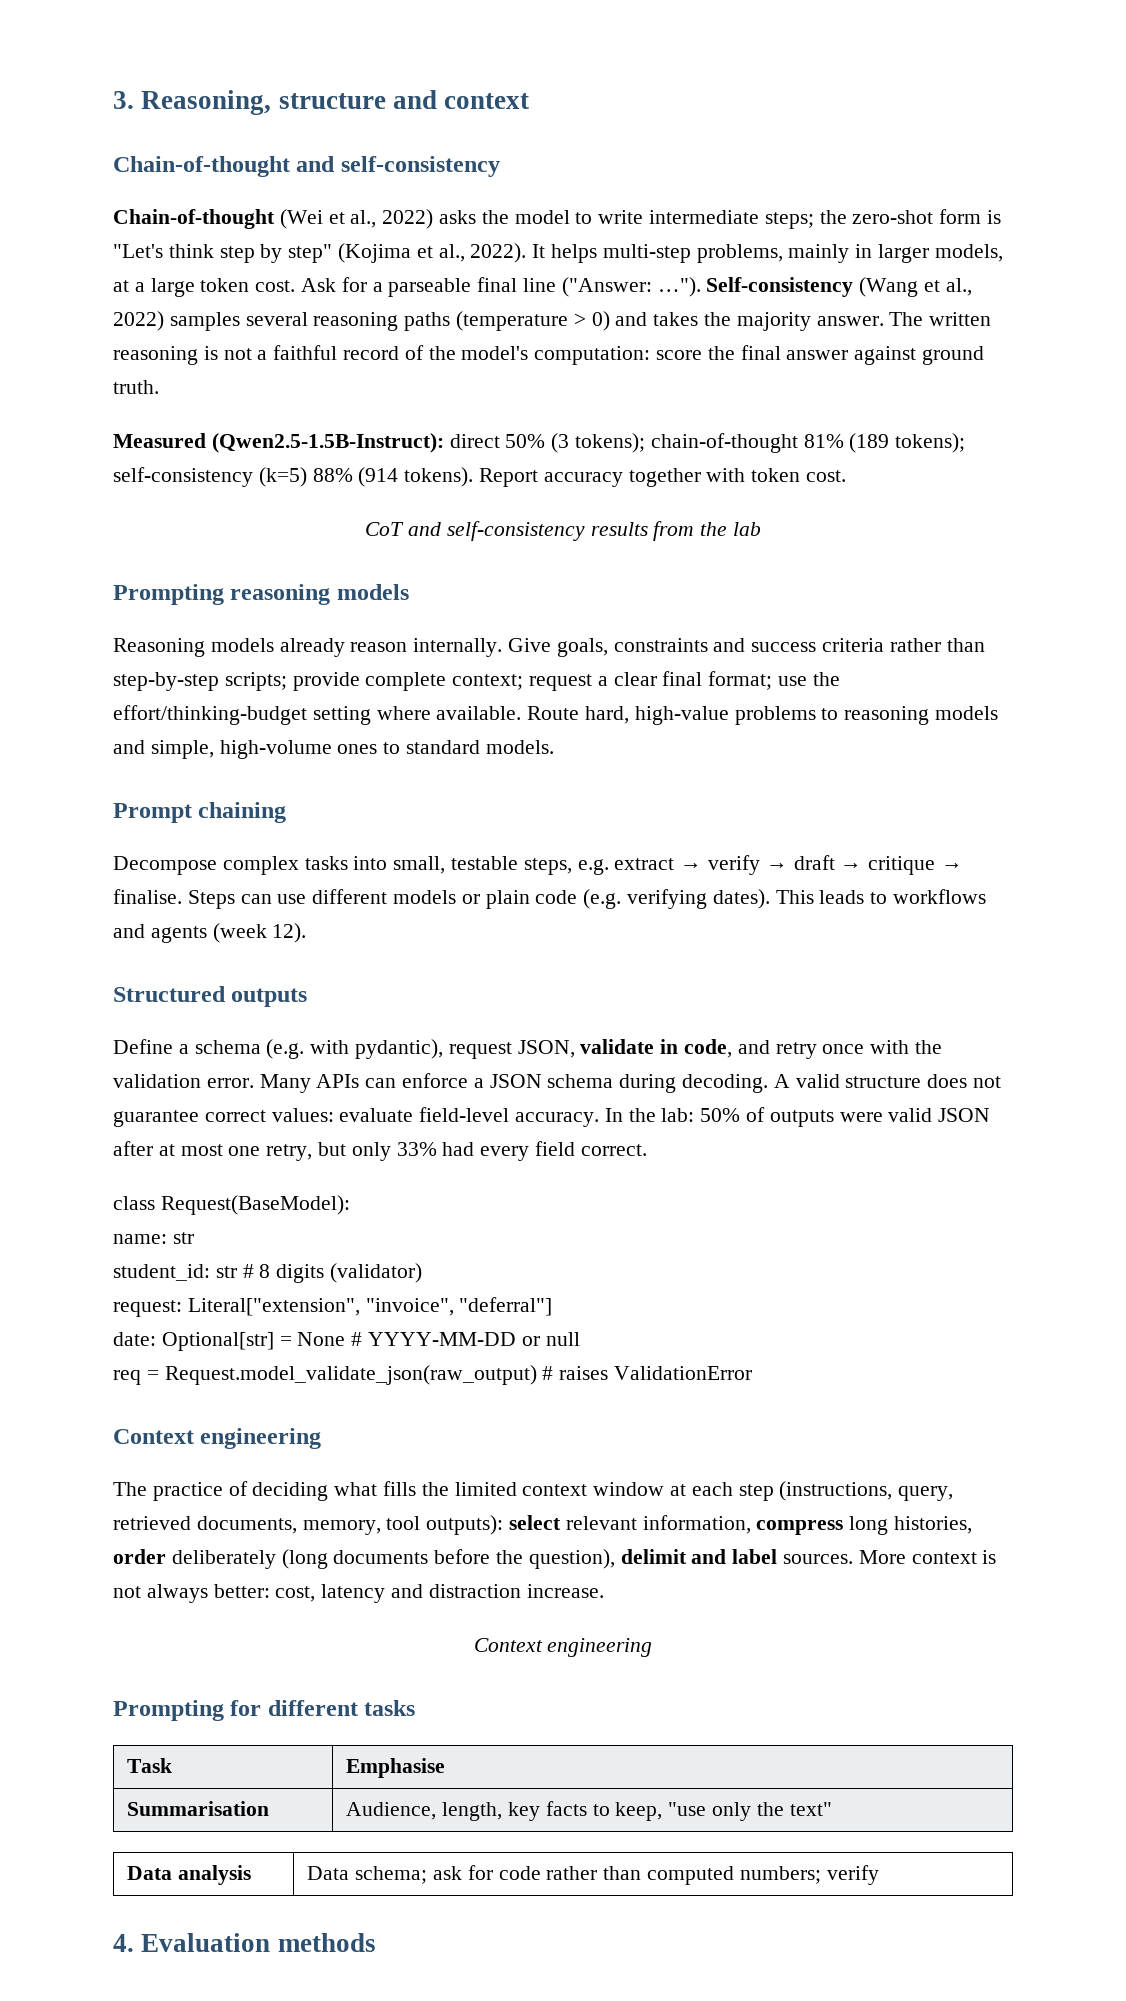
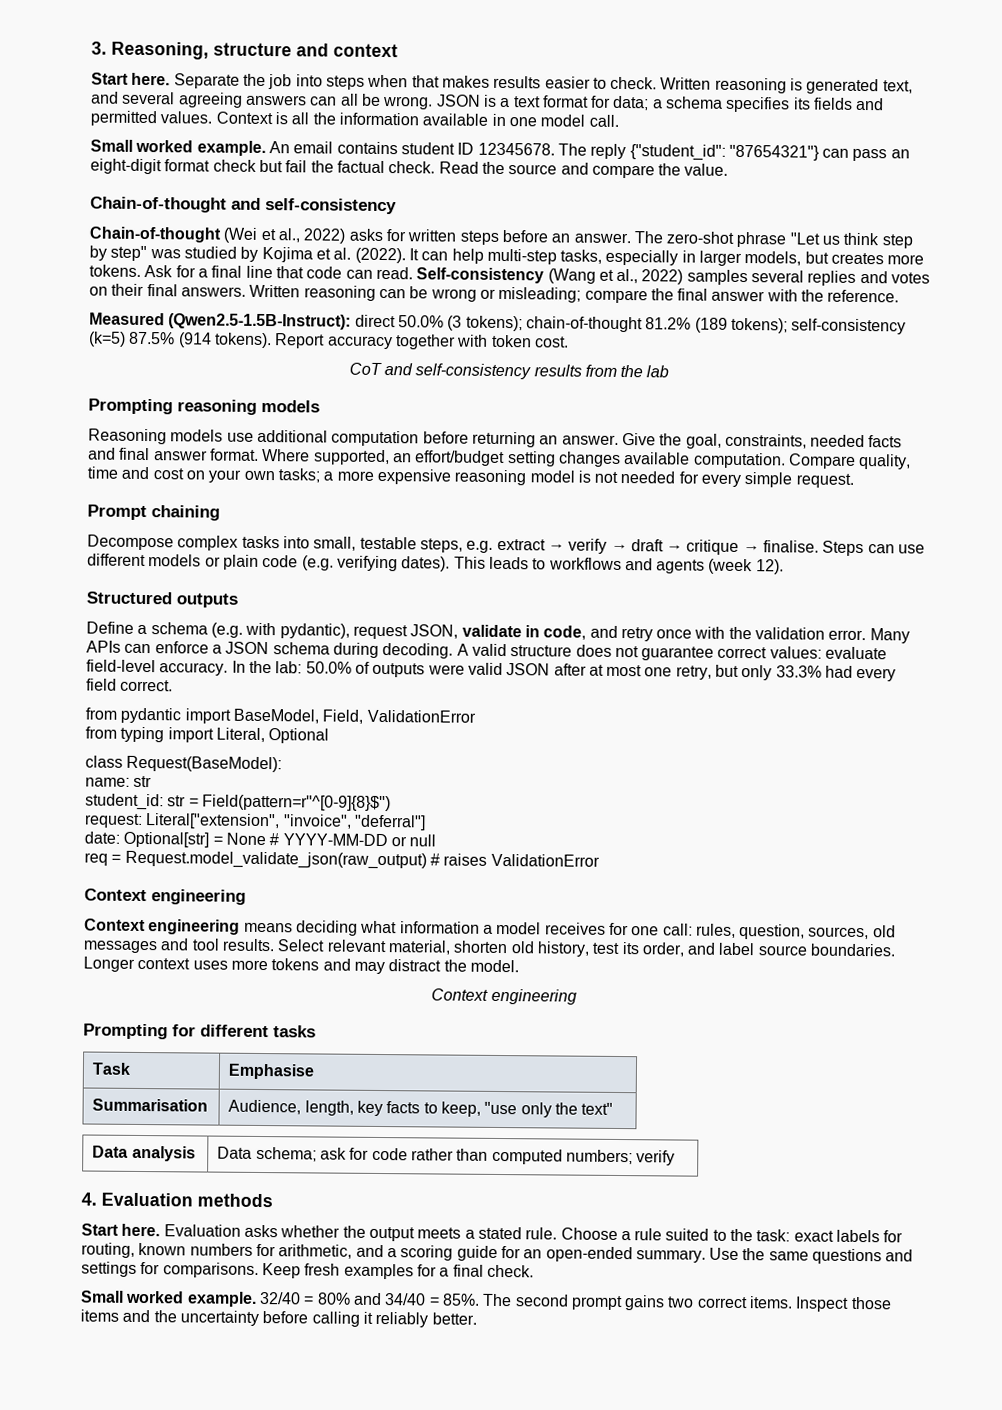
+ Start here. Separate the job into steps when that makes results easier to check. Written reasoning is generated text, and several agreeing answers can all be wrong. JSON is a text format for data; a schema specifies its fields and permitted values. Context is all the information available in one model call.
+ Small worked example. An email contains student ID 12345678. The reply {"student_id": "87654321"} can pass an eight-digit format check but fail the factual check. Read the source and compare the value.
- Chain-of-thought (Wei et al., 2022) asks the model to write intermediate steps; the zero-shot form is "Let's think step by step" (Kojima et al., 2022). It helps multi-step problems, mainly in larger models, at a large token cost.
+ Chain-of-thought (Wei et al., 2022) asks for written steps before an answer. The zero-shot phrase "Let us think step by step" was studied by Kojima et al. (2022). It can help multi-step tasks, especially in larger models, but creates more tokens.
- Ask for a parseable final line ("Answer: …").
+ Ask for a final line that code can read.
- Self-consistency (Wang et al., 2022) samples several reasoning paths (temperature > 0) and takes the majority answer. The written reasoning is not a faithful record of the model's computation: score the final answer against ground truth.
+ Self-consistency (Wang et al., 2022) samples several replies and votes on their final answers. Written reasoning can be wrong or misleading; compare the final answer with the reference.
- Measured (Qwen2.5-1.5B-Instruct): direct 50% (3 tokens); chain-of-thought 81% (189 tokens); self-consistency (k=5) 88% (914 tokens).
+ Measured (Qwen2.5-1.5B-Instruct): direct 50.0% (3 tokens); chain-of-thought 81.2% (189 tokens); self-consistency (k=5) 87.5% (914 tokens).
- Reasoning models already reason internally. Give goals, constraints and success criteria rather than step-by-step scripts; provide complete context; request a clear final format; use the effort/thinking-budget setting where available. Route hard, high-value problems to reasoning models and simple, high-volume ones to standard models.
+ Reasoning models use additional computation before returning an answer. Give the goal, constraints, needed facts and final answer format. Where supported, an effort/budget setting changes available computation. Compare quality, time and cost on your own tasks; a more expensive reasoning model is not needed for every simple request.
- In the lab: 50% of outputs were valid JSON after at most one retry, but only 33% had every field correct.
+ In the lab: 50.0% of outputs were valid JSON after at most one retry, but only 33.3% had every field correct.
+ from pydantic import BaseModel, Field, ValidationError
+ from typing import Literal, Optional
- student_id: str # 8 digits (validator)
+ student_id: str = Field(pattern=r"^[0-9]{8}$")
- The practice of deciding what fills the limited context window at each step (instructions, query, retrieved documents, memory, tool outputs): select relevant information, compress long histories, order deliberately (long documents before the question), delimit and label sources. More context is not always better: cost, latency and distraction increase.
+ Context engineering means deciding what information a model receives for one call: rules, question, sources, old messages and tool results. Select relevant material, shorten old history, test its order, and label source boundaries. Longer context uses more tokens and may distract the model.
+ Start here. Evaluation asks whether the output meets a stated rule. Choose a rule suited to the task: exact labels for routing, known numbers for arithmetic, and a scoring guide for an open-ended summary. Use the same questions and settings for comparisons. Keep fresh examples for a final check.
+ Small worked example. 32/40 = 80% and 34/40 = 85%. The second prompt gains two correct items. Inspect those items and the uncertainty before calling it reliably better.

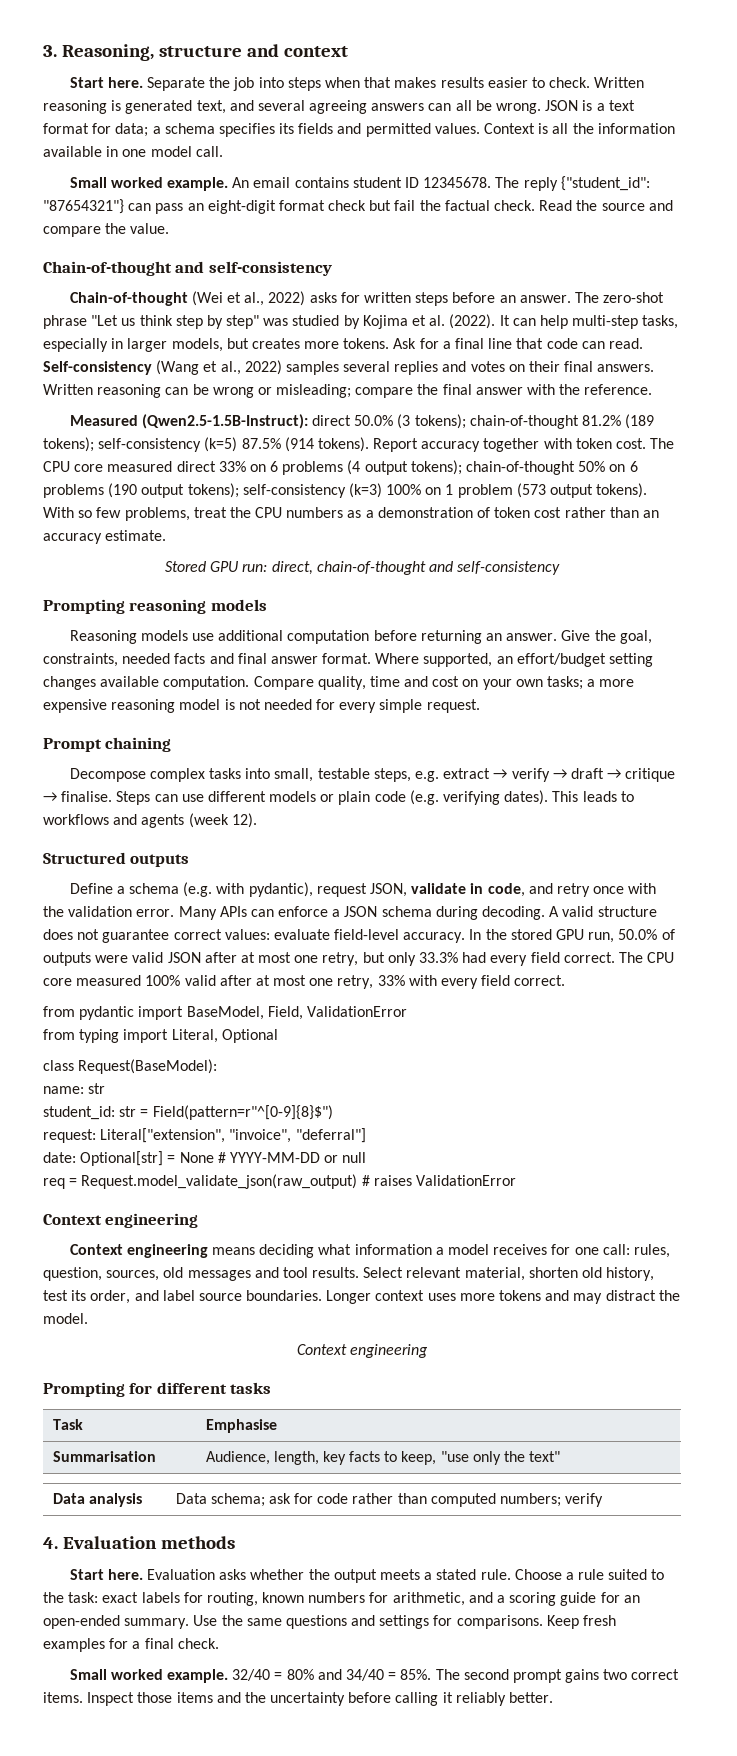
- Report accuracy together with token cost.
- CoT and self-consistency results from the lab
+ Report accuracy together with token cost. The CPU core measured direct 33% on 6 problems (4 output tokens); chain-of-thought 50% on 6 problems (190 output tokens); self-consistency (k=3) 100% on 1 problem (573 output tokens). With so few problems, treat the CPU numbers as a demonstration of token cost rather than an accuracy estimate.
+ Stored GPU run: direct, chain-of-thought and self-consistency
- In the lab: 50.0% of outputs were valid JSON after at most one retry, but only 33.3% had every field correct.
+ In the stored GPU run, 50.0% of outputs were valid JSON after at most one retry, but only 33.3% had every field correct. The CPU core measured 100% valid after at most one retry, 33% with every field correct.

